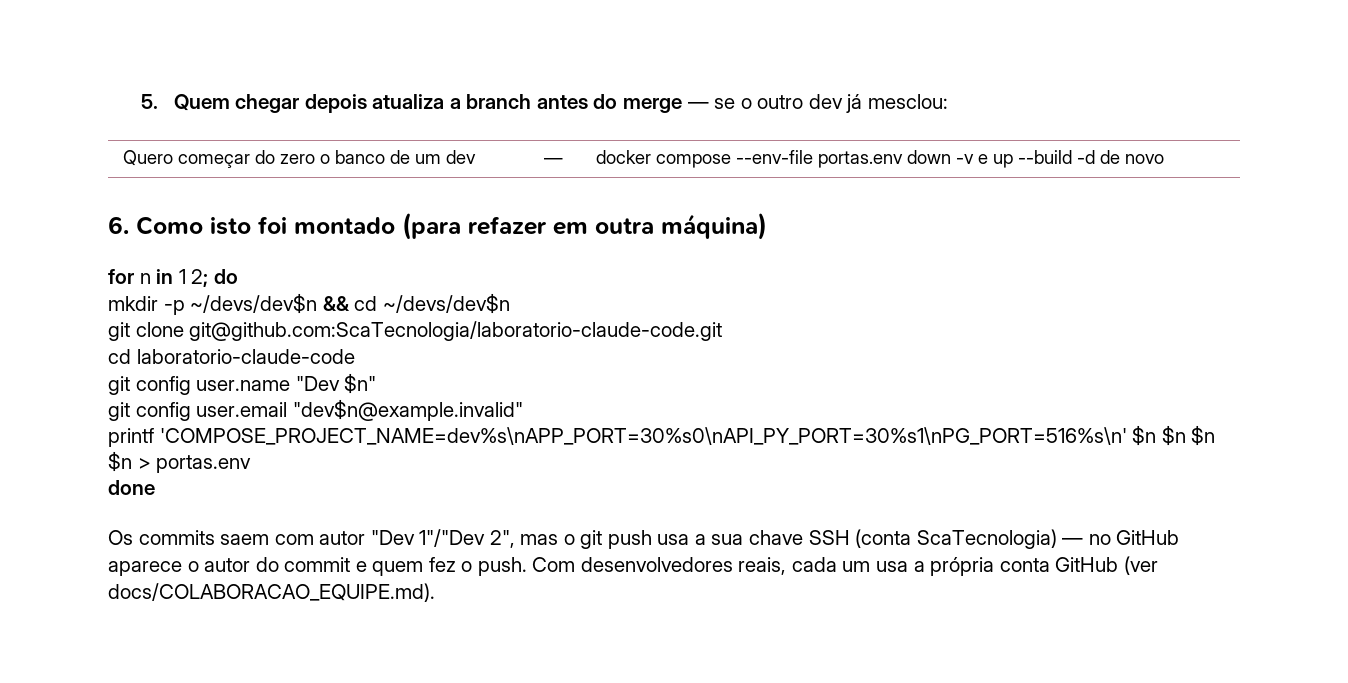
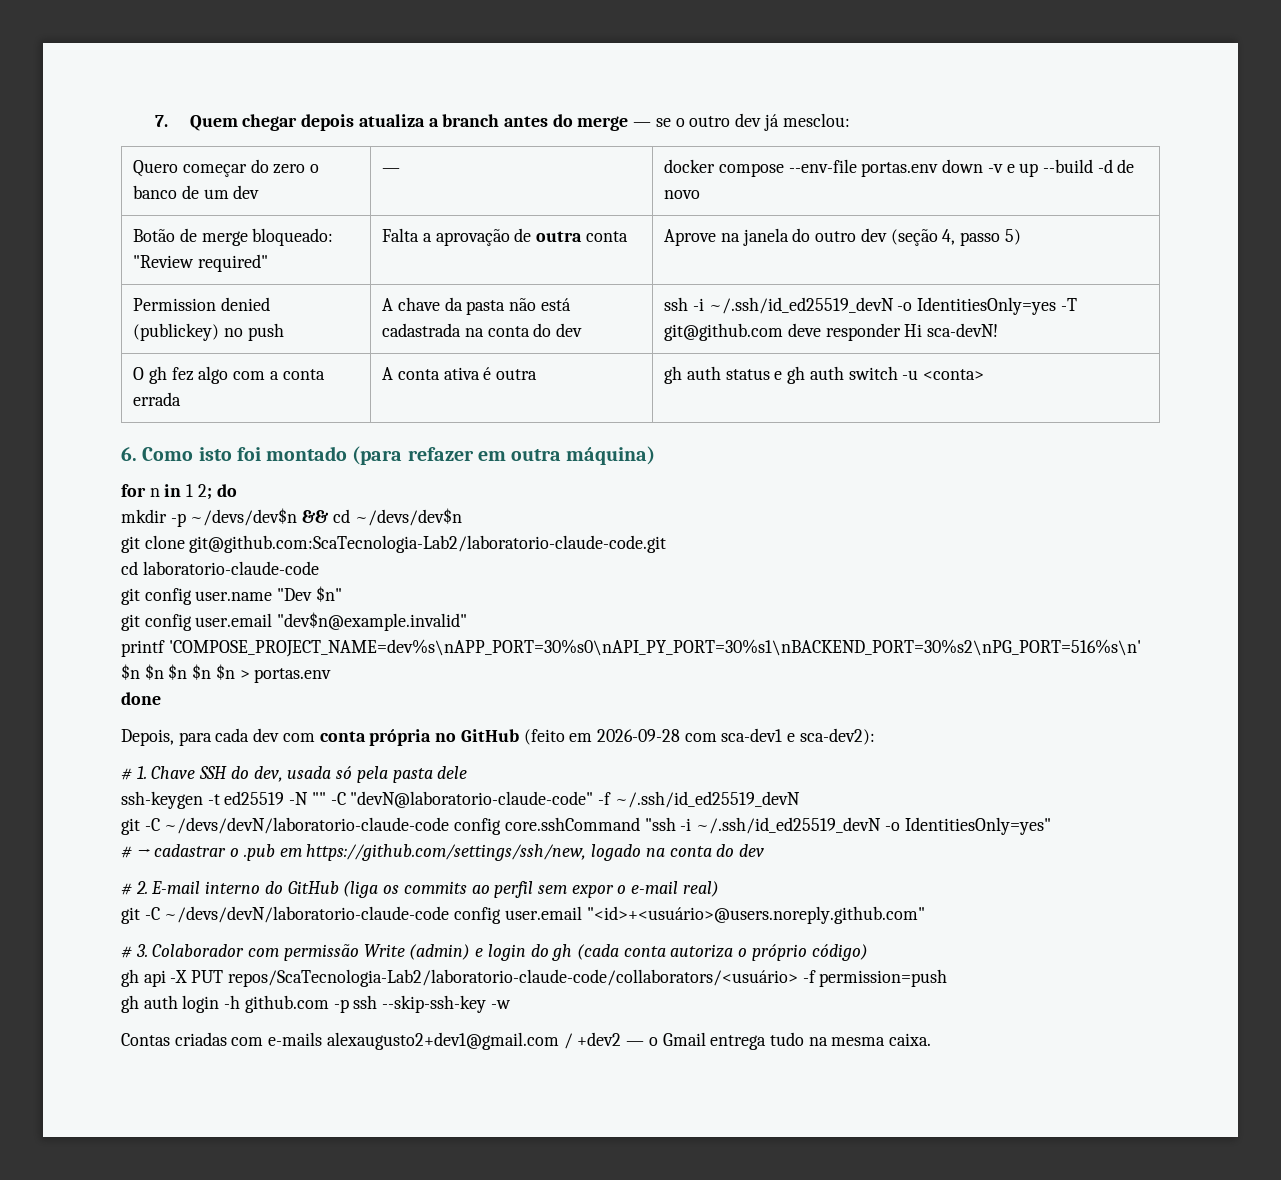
- 5. Quem chegar depois atualiza a branch antes do merge — se o outro dev já mesclou:
+ 7. Quem chegar depois atualiza a branch antes do merge — se o outro dev já mesclou:
+ Botão de merge bloqueado: "Review required" | Falta a aprovação de outra conta | Aprove na janela do outro dev (seção 4, passo 5)
+ Permission denied (publickey) no push | A chave da pasta não está cadastrada na conta do dev | ssh -i ~/.ssh/id_ed25519_devN -o IdentitiesOnly=yes -T git@github.com deve responder Hi sca-devN!
+ O gh fez algo com a conta errada | A conta ativa é outra | gh auth status e gh auth switch -u <conta>
- git clone git@github.com:ScaTecnologia/laboratorio-claude-code.git
+ git clone git@github.com:ScaTecnologia-Lab2/laboratorio-claude-code.git
- printf 'COMPOSE_PROJECT_NAME=dev%s\nAPP_PORT=30%s0\nAPI_PY_PORT=30%s1\nPG_PORT=516%s\n' $n $n $n $n > portas.env
+ printf 'COMPOSE_PROJECT_NAME=dev%s\nAPP_PORT=30%s0\nAPI_PY_PORT=30%s1\nBACKEND_PORT=30%s2\nPG_PORT=516%s\n' $n $n $n $n $n > portas.env
- Os commits saem com autor "Dev 1"/"Dev 2", mas o git push usa a sua chave SSH (conta ScaTecnologia) — no GitHub aparece o autor do commit e quem fez o push. Com desenvolvedores reais, cada um usa a própria conta GitHub (ver docs/COLABORACAO_EQUIPE.md).
+ Depois, para cada dev com conta própria no GitHub (feito em 2026-09-28 com sca-dev1 e sca-dev2):
+ # 1. Chave SSH do dev, usada só pela pasta dele
+ ssh-keygen -t ed25519 -N "" -C "devN@laboratorio-claude-code" -f ~/.ssh/id_ed25519_devN
+ git -C ~/devs/devN/laboratorio-claude-code config core.sshCommand "ssh -i ~/.ssh/id_ed25519_devN -o IdentitiesOnly=yes"
+ # → cadastrar o .pub em https://github.com/settings/ssh/new, logado na conta do dev
+ # 2. E-mail interno do GitHub (liga os commits ao perfil sem expor o e-mail real)
+ git -C ~/devs/devN/laboratorio-claude-code config user.email "<id>+<usuário>@users.noreply.github.com"
+ # 3. Colaborador com permissão Write (admin) e login do gh (cada conta autoriza o próprio código)
+ gh api -X PUT repos/ScaTecnologia-Lab2/laboratorio-claude-code/collaborators/<usuário> -f permission=push
+ gh auth login -h github.com -p ssh --skip-ssh-key -w
+ Contas criadas com e-mails alexaugusto2+dev1@gmail.com / +dev2 — o Gmail entrega tudo na mesma caixa.

